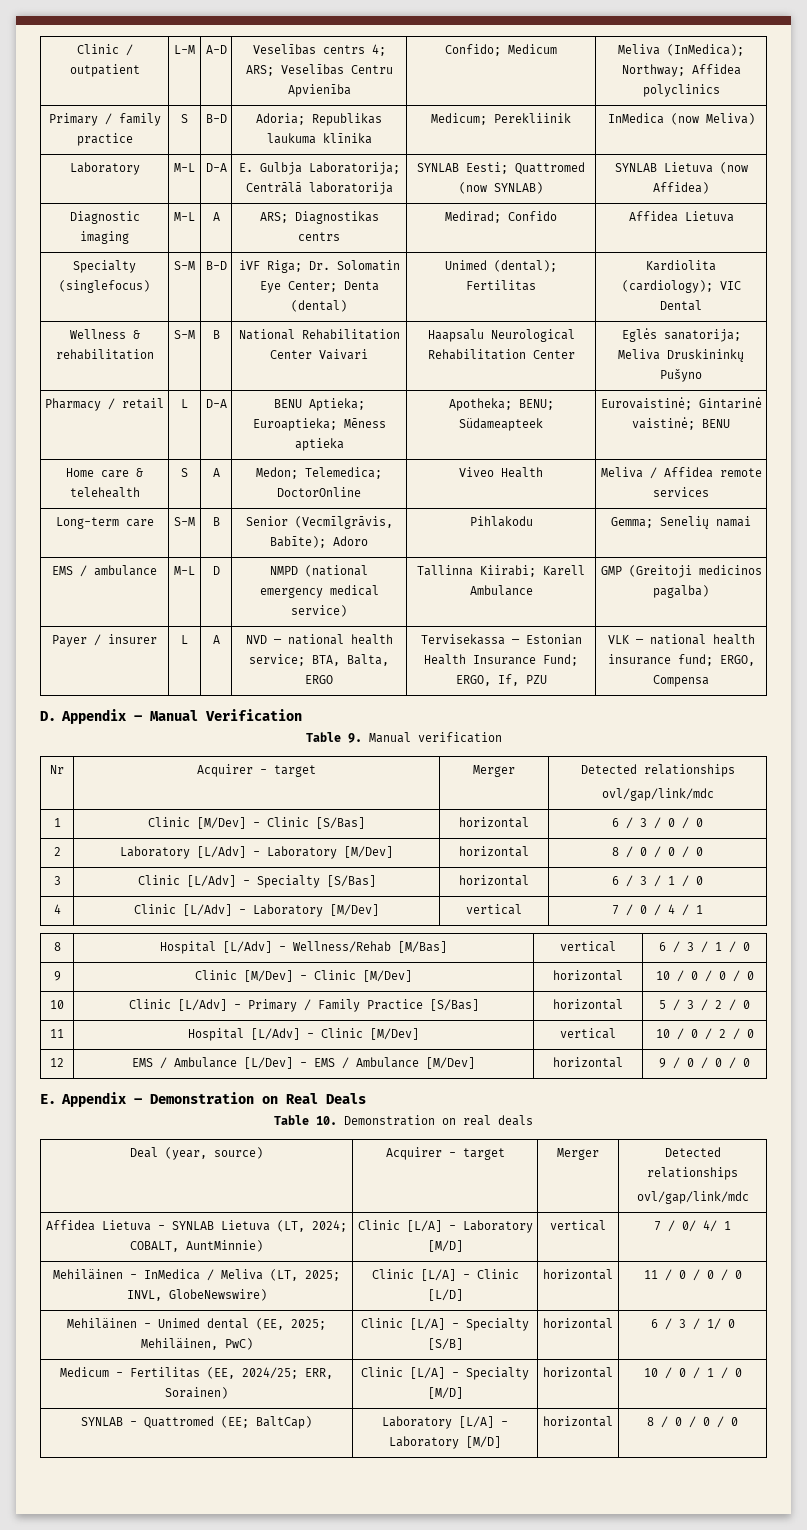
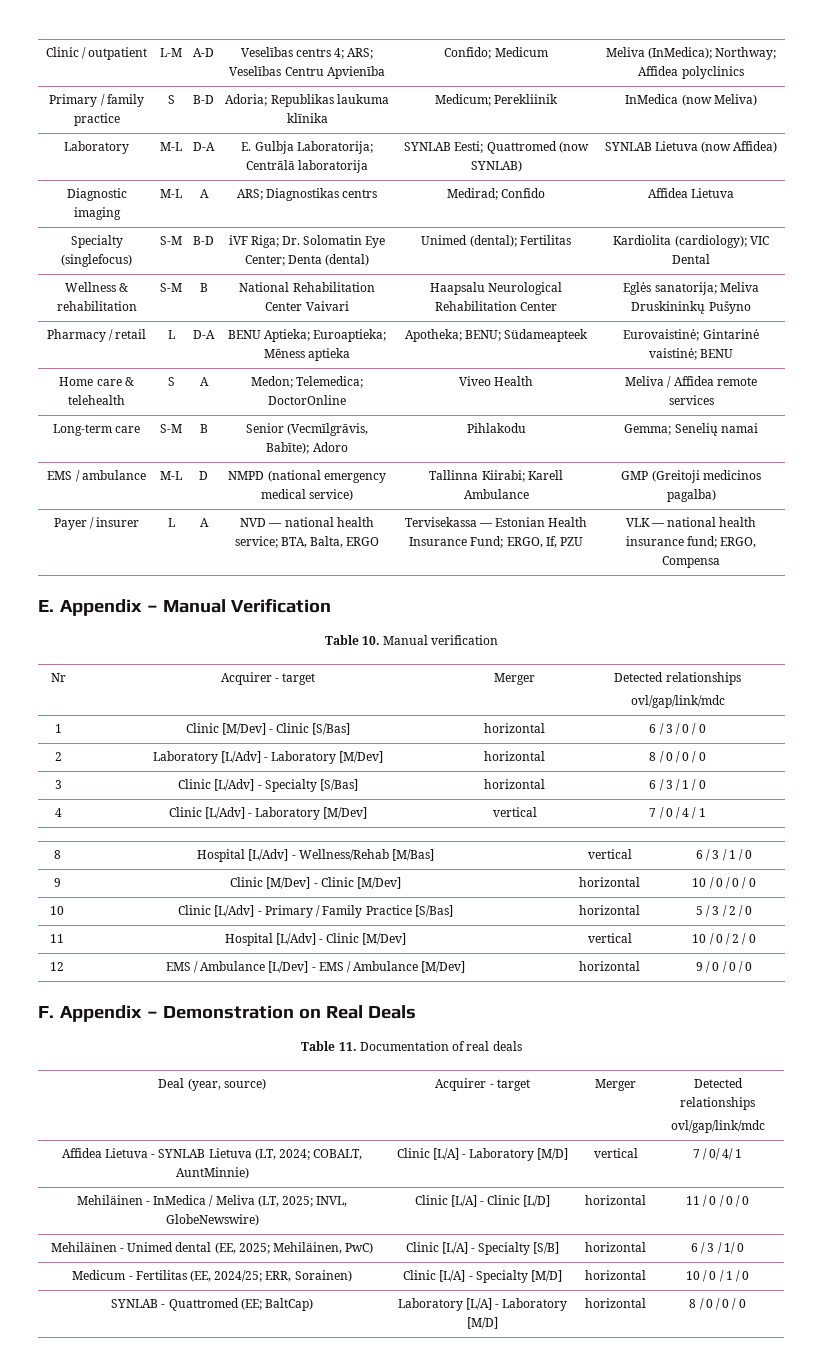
- D. Appendix – Manual Verification
+ E. Appendix – Manual Verification
- Table 9. Manual verification
+ Table 10. Manual verification
- E. Appendix – Demonstration on Real Deals
+ F. Appendix – Demonstration on Real Deals
- Table 10. Demonstration on real deals
+ Table 11. Documentation of real deals

